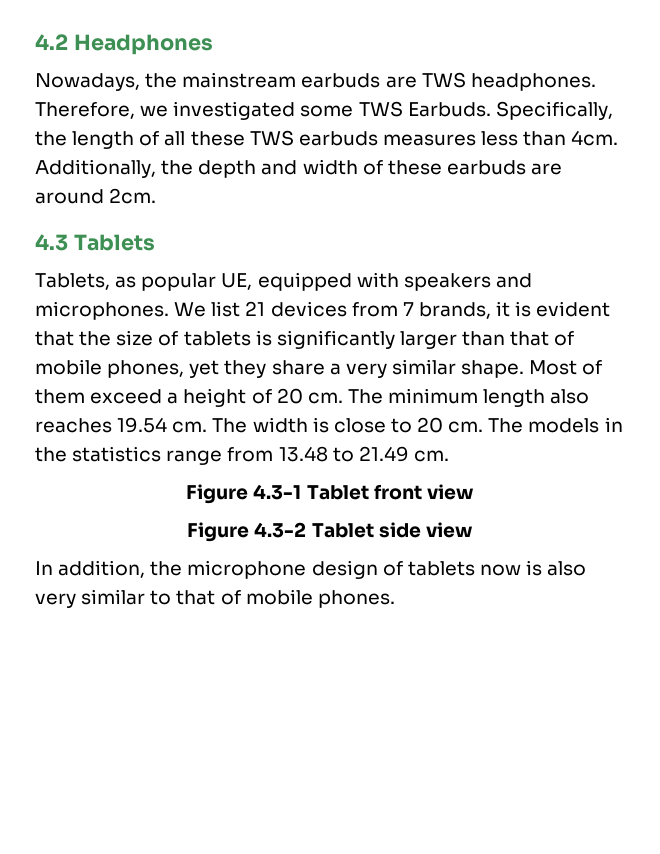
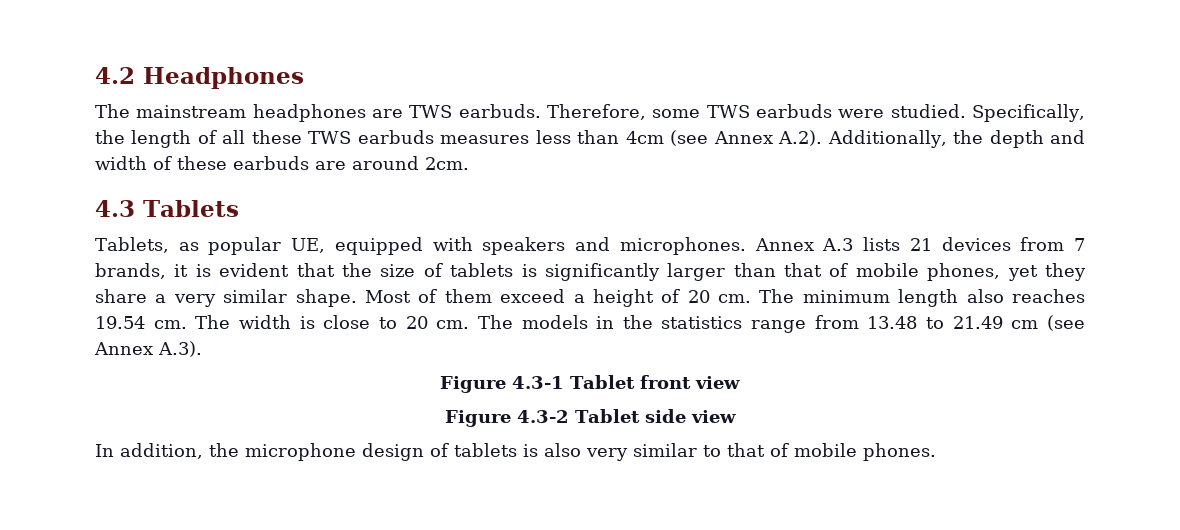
- Nowadays, the mainstream earbuds are TWS headphones. Therefore, we investigated some TWS Earbuds.
+ The mainstream headphones are TWS earbuds. Therefore, some TWS earbuds were studied.
- Specifically, the length of all these TWS earbuds measures less than 4cm. Additionally, the depth and width of these earbuds are around 2cm.
+ Specifically, the length of all these TWS earbuds measures less than 4cm (see Annex A.2). Additionally, the depth and width of these earbuds are around 2cm.
- We list 21 devices from 7 brands, it is evident that the size of tablets is significantly larger than that of mobile phones, yet they share a very similar shape.
+ Annex A.3 lists 21 devices from 7 brands, it is evident that the size of tablets is significantly larger than that of mobile phones, yet they share a very similar shape.
- The models in the statistics range from 13.48 to 21.49 cm.
+ The models in the statistics range from 13.48 to 21.49 cm (see Annex A.3).
- In addition, the microphone design of tablets now is also very similar to that of mobile phones.
+ In addition, the microphone design of tablets is also very similar to that of mobile phones.

